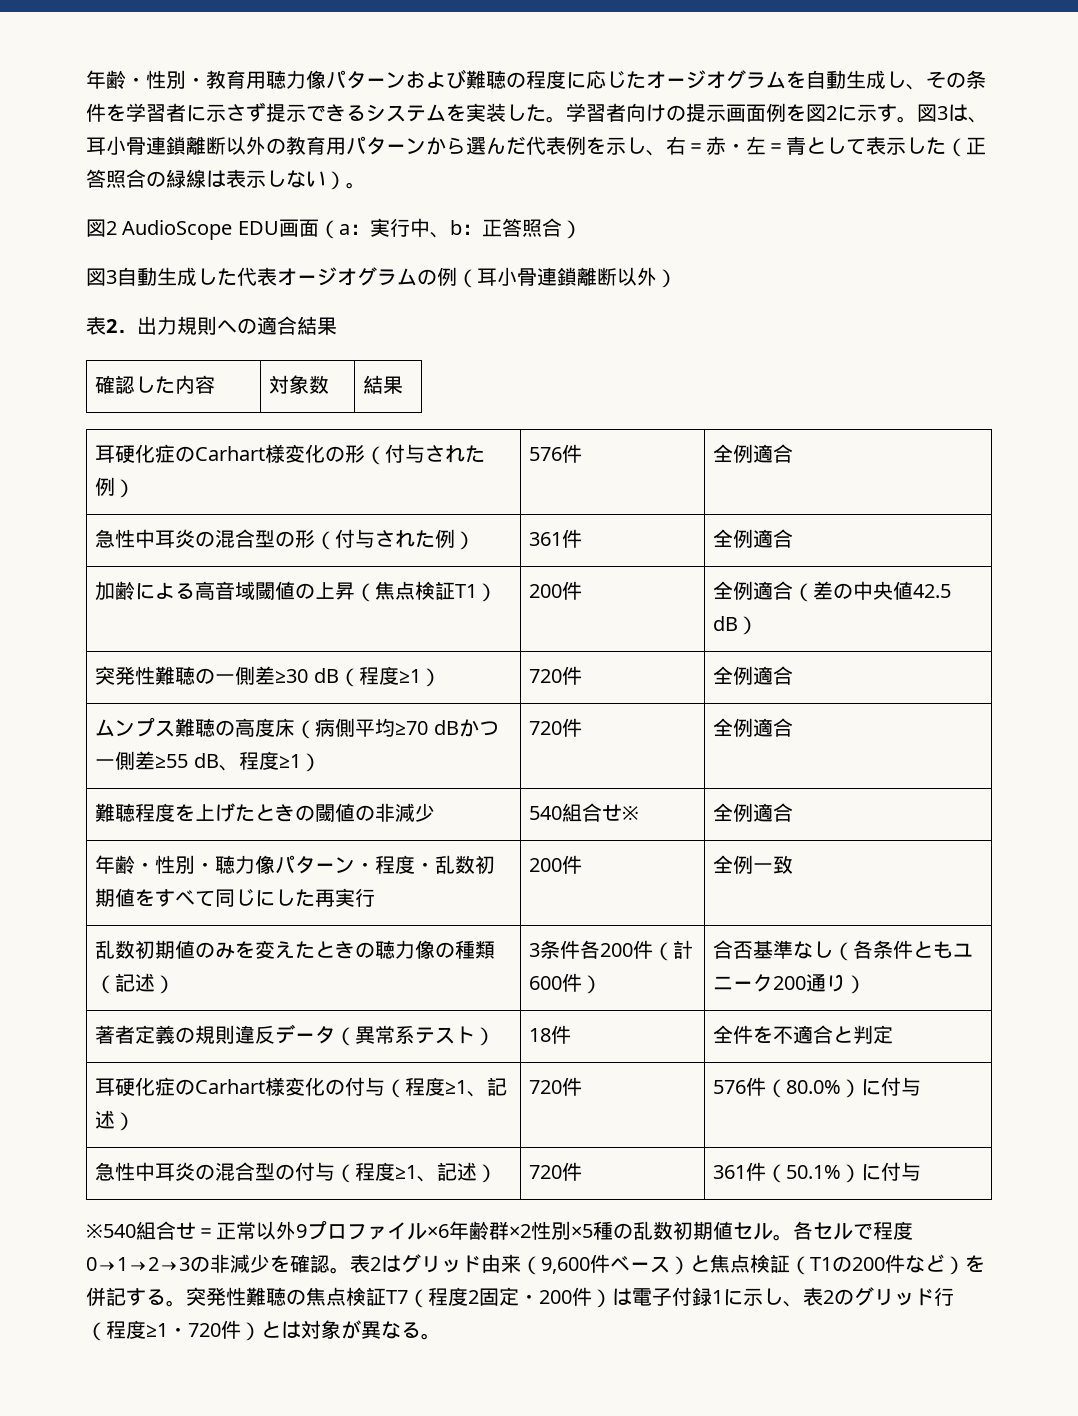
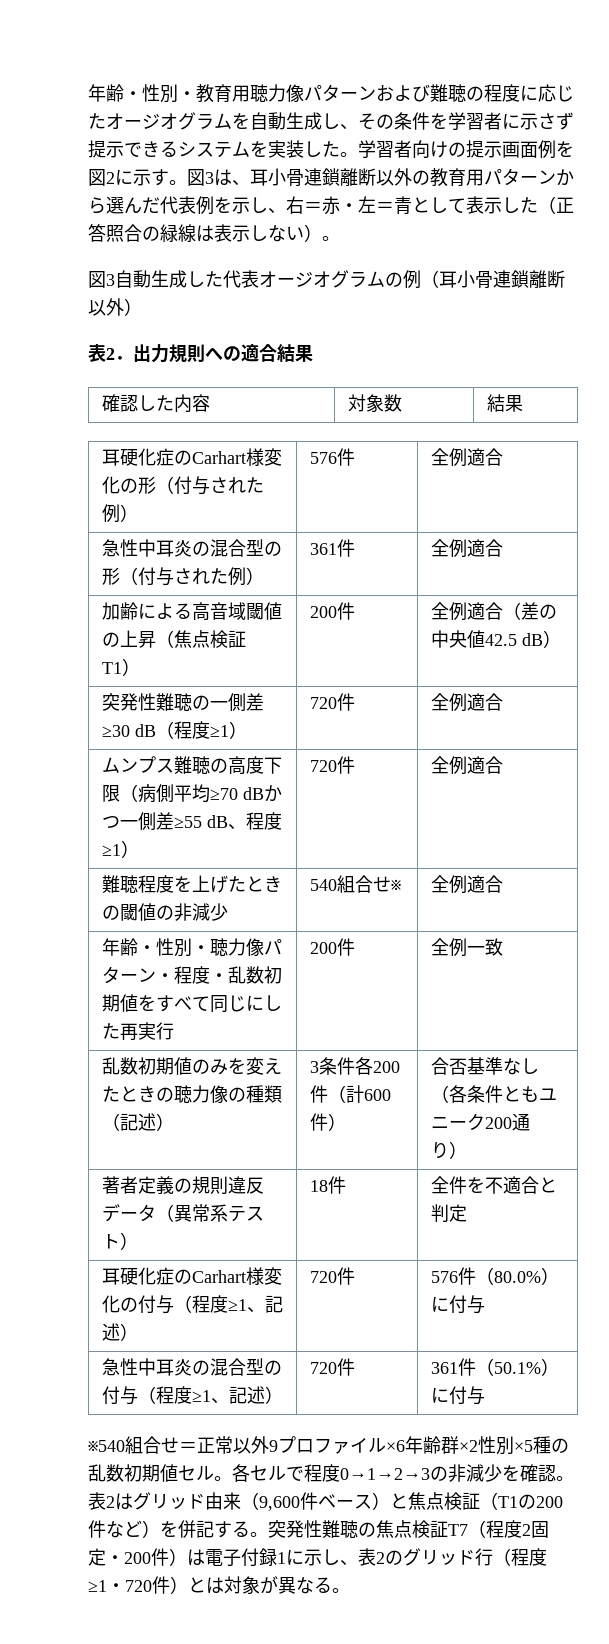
- 図2 AudioScope EDU画面（a：実行中、b：正答照合）
- ムンプス難聴の高度床（病側平均≥70 dBかつ一側差≥55 dB、程度≥1） | 720件 | 全例適合
+ ムンプス難聴の高度下限（病側平均≥70 dBかつ一側差≥55 dB、程度≥1） | 720件 | 全例適合

